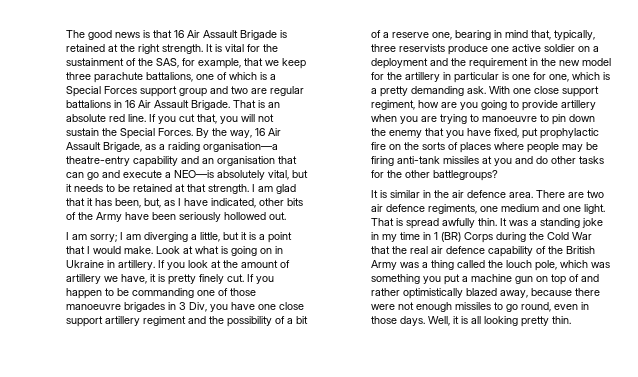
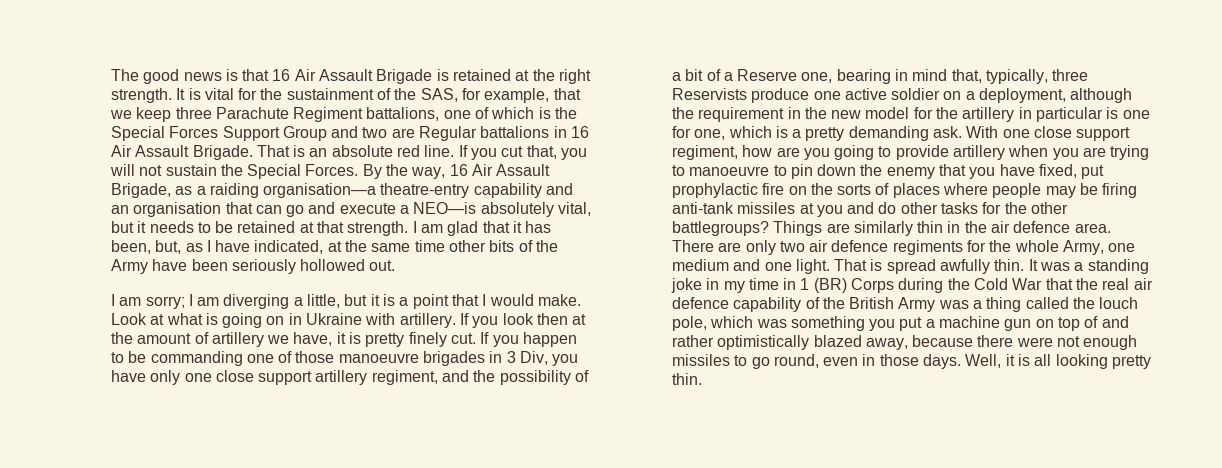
- It is vital for the sustainment of the SAS, for example, that we keep three parachute battalions, one of which is a Special Forces support group and two are regular battalions in 16 Air Assault Brigade.
+ It is vital for the sustainment of the SAS, for example, that we keep three Parachute Regiment battalions, one of which is the Special Forces Support Group and two are Regular battalions in 16 Air Assault Brigade.
- I am glad that it has been, but, as I have indicated, other bits of the Army have been seriously hollowed out.
+ I am glad that it has been, but, as I have indicated, at the same time other bits of the Army have been seriously hollowed out.
- Look at what is going on in Ukraine in artillery.
+ Look at what is going on in Ukraine with artillery.
- If you look at the amount of artillery we have, it is pretty finely cut.
+ If you look then at the amount of artillery we have, it is pretty finely cut.
- If you happen to be commanding one of those manoeuvre brigades in 3 Div, you have one close support artillery regiment and the possibility of a bit of a reserve one, bearing in mind that, typically, three reservists produce one active soldier on a deployment and the requirement in the new model for the artillery in particular is one for one, which is a pretty demanding ask.
+ If you happen to be commanding one of those manoeuvre brigades in 3 Div, you have only one close support artillery regiment, and the possibility of a bit of a Reserve one, bearing in mind that, typically, three Reservists produce one active soldier on a deployment, although the requirement in the new model for the artillery in particular is one for one, which is a pretty demanding ask.
- With one close support regiment, how are you going to provide artillery when you are trying to manoeuvre to pin down the enemy that you have fixed, put prophylactic fire on the sorts of places where people may be firing anti-tank missiles at you and do other tasks for the other battlegroups?
- It is similar in the air defence area.
+ With one close support regiment, how are you going to provide artillery when you are trying to manoeuvre to pin down the enemy that you have fixed, put prophylactic fire on the sorts of places where people may be firing anti-tank missiles at you and do other tasks for the other battlegroups? Things are similarly thin in the air defence area.
- There are two air defence regiments, one medium and one light.
+ There are only two air defence regiments for the whole Army, one medium and one light.

